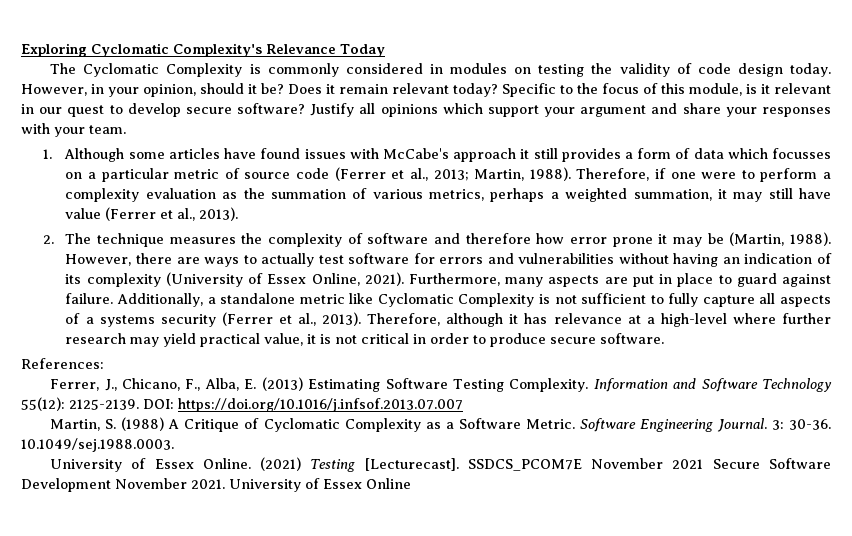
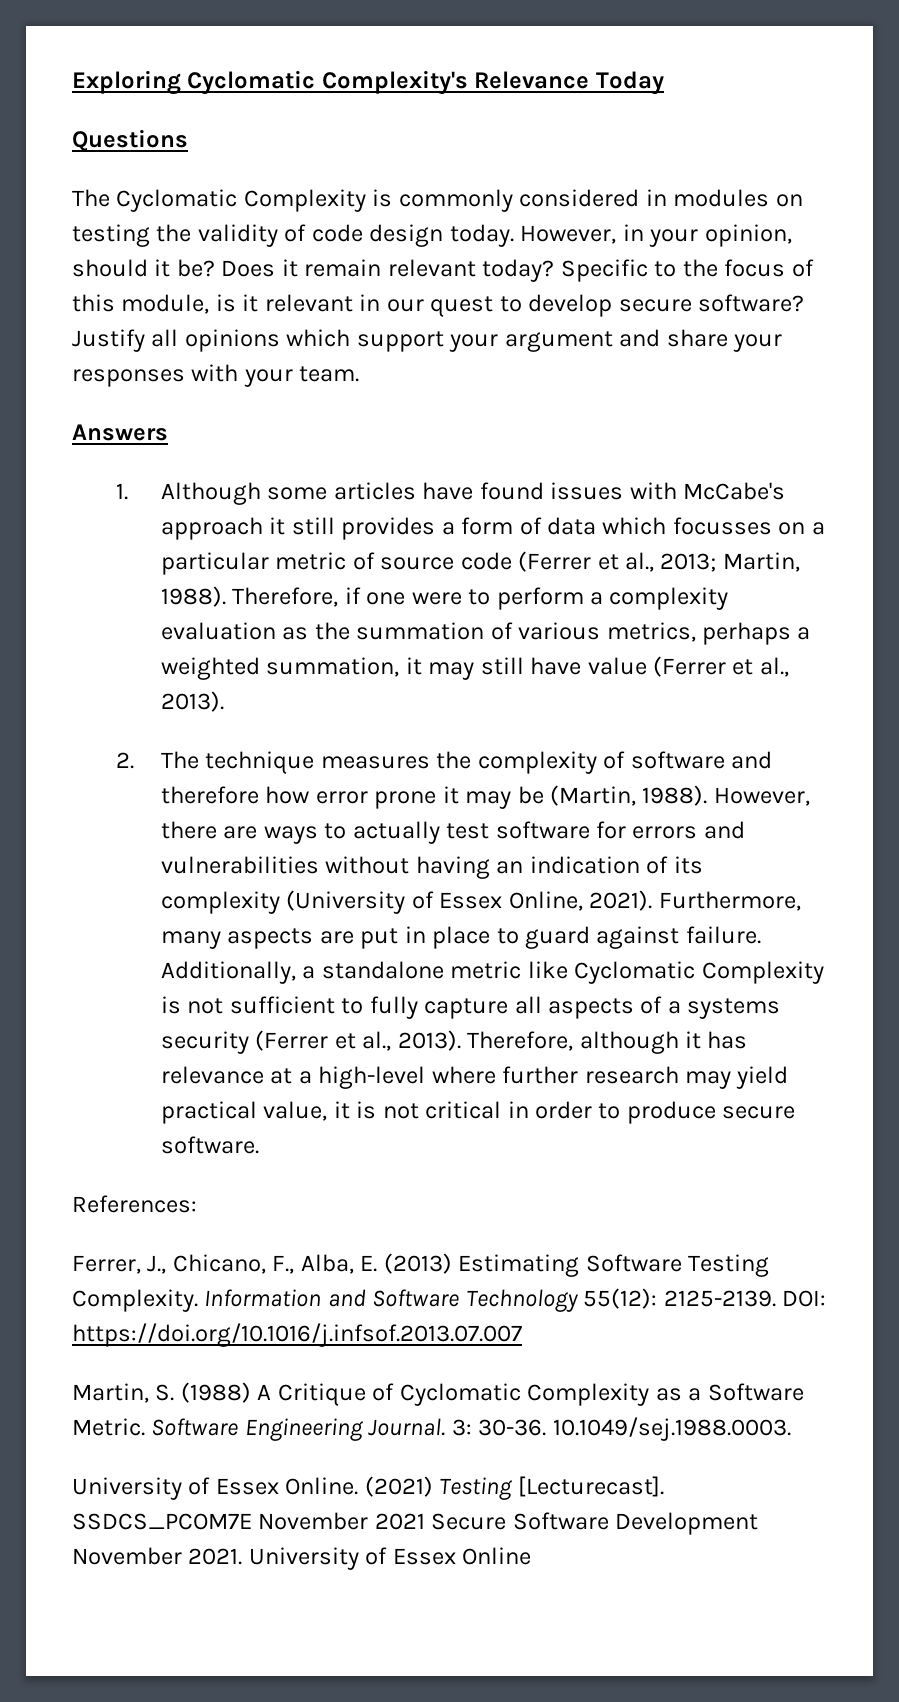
+ Questions
+ Answers

